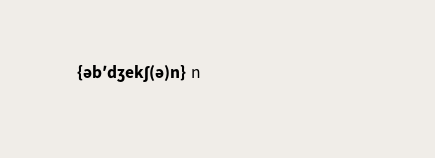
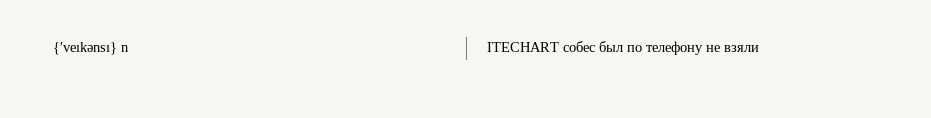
- {əbʹdʒekʃ(ə)n} n
+ {ʹveıkənsı} n
+ ITECHART собес был по телефону не взяли

